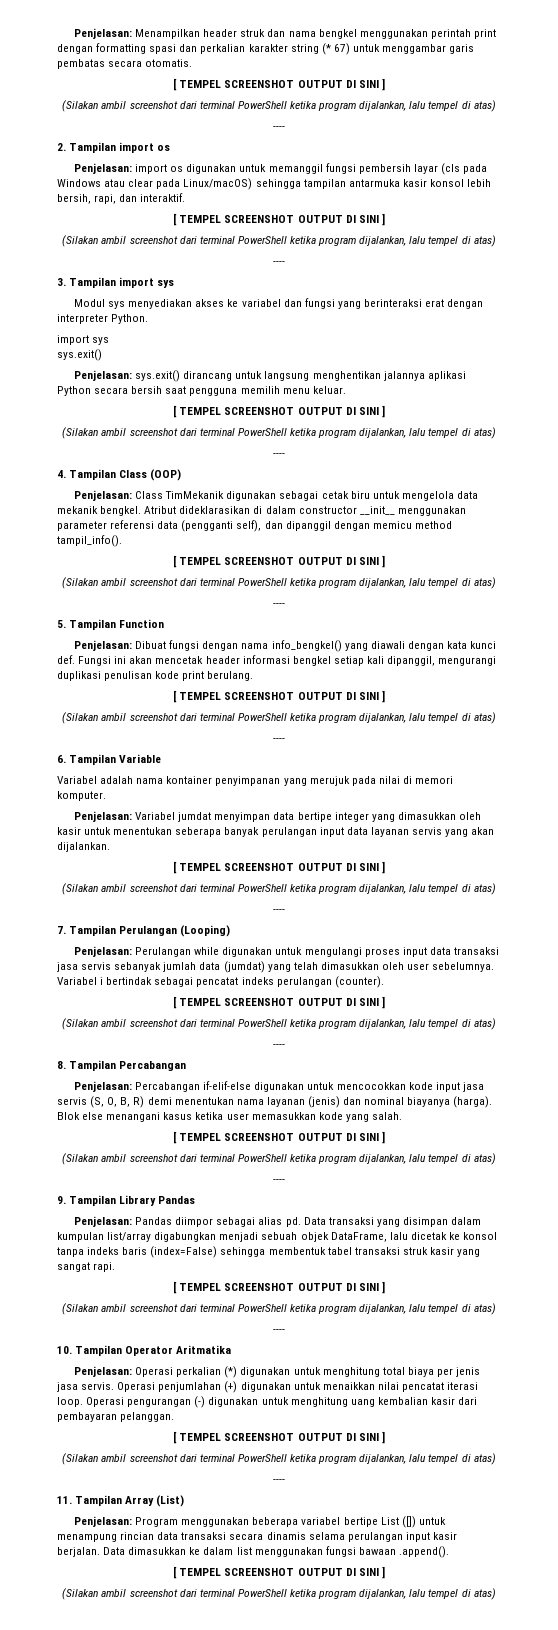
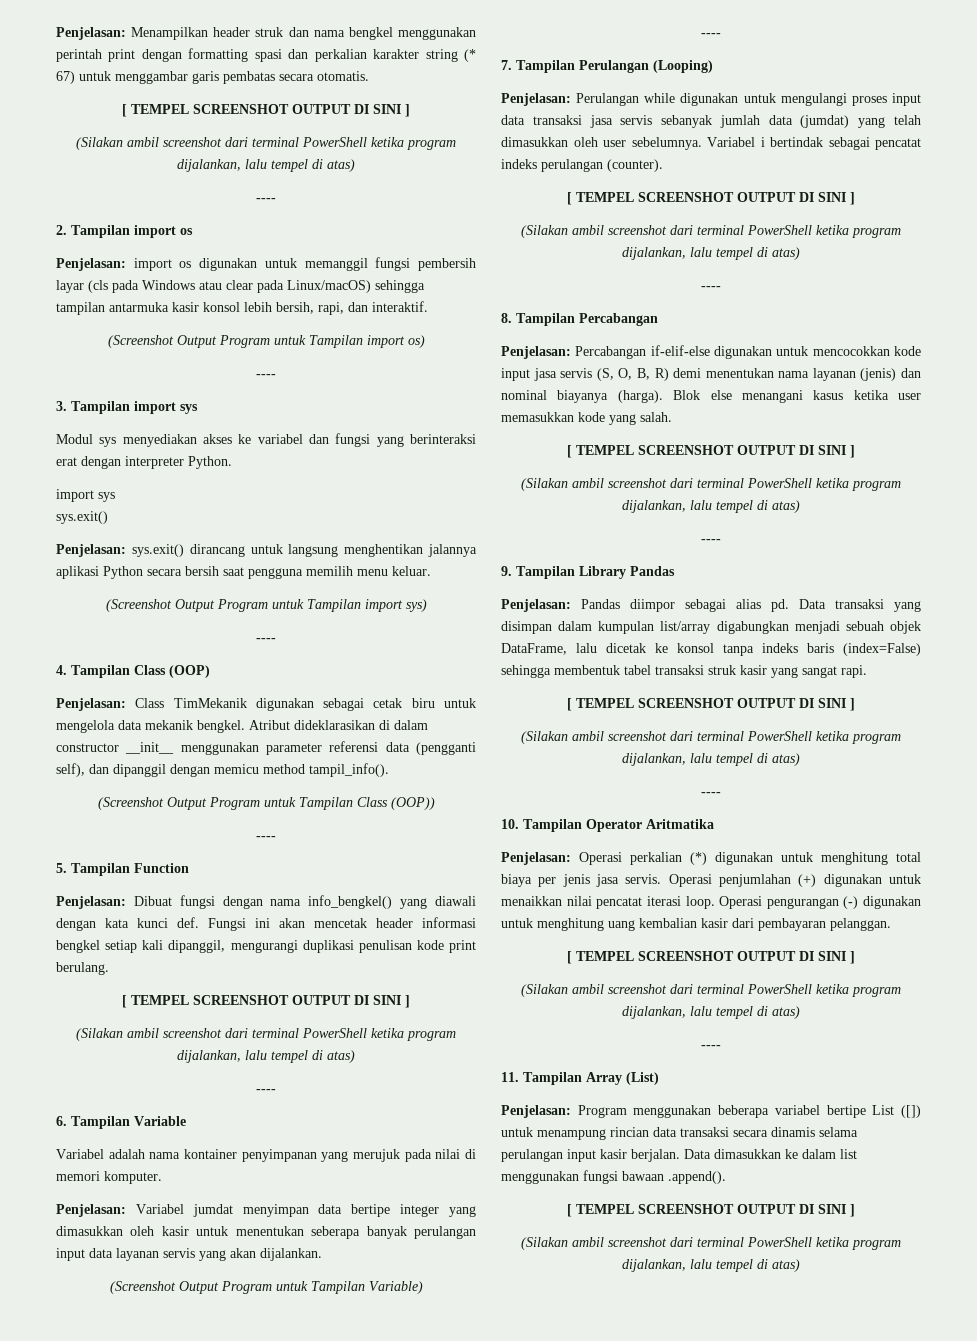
  Penjelasan: import os digunakan untuk memanggil fungsi pembersih layar (cls pada Windows atau clear pada Linux/macOS) sehingga tampilan antarmuka kasir konsol lebih bersih, rapi, dan interaktif.
- [ TEMPEL SCREENSHOT OUTPUT DI SINI ]
- (Silakan ambil screenshot dari terminal PowerShell ketika program dijalankan, lalu tempel di atas)
+ (Screenshot Output Program untuk Tampilan import os)
  Penjelasan: sys.exit() dirancang untuk langsung menghentikan jalannya aplikasi Python secara bersih saat pengguna memilih menu keluar.
- [ TEMPEL SCREENSHOT OUTPUT DI SINI ]
- (Silakan ambil screenshot dari terminal PowerShell ketika program dijalankan, lalu tempel di atas)
+ (Screenshot Output Program untuk Tampilan import sys)
  Atribut dideklarasikan di dalam constructor __init__ menggunakan parameter referensi data (pengganti self), dan dipanggil dengan memicu method tampil_info().
- [ TEMPEL SCREENSHOT OUTPUT DI SINI ]
- (Silakan ambil screenshot dari terminal PowerShell ketika program dijalankan, lalu tempel di atas)
+ (Screenshot Output Program untuk Tampilan Class (OOP))
  Penjelasan: Variabel jumdat menyimpan data bertipe integer yang dimasukkan oleh kasir untuk menentukan seberapa banyak perulangan input data layanan servis yang akan dijalankan.
- [ TEMPEL SCREENSHOT OUTPUT DI SINI ]
- (Silakan ambil screenshot dari terminal PowerShell ketika program dijalankan, lalu tempel di atas)
+ (Screenshot Output Program untuk Tampilan Variable)

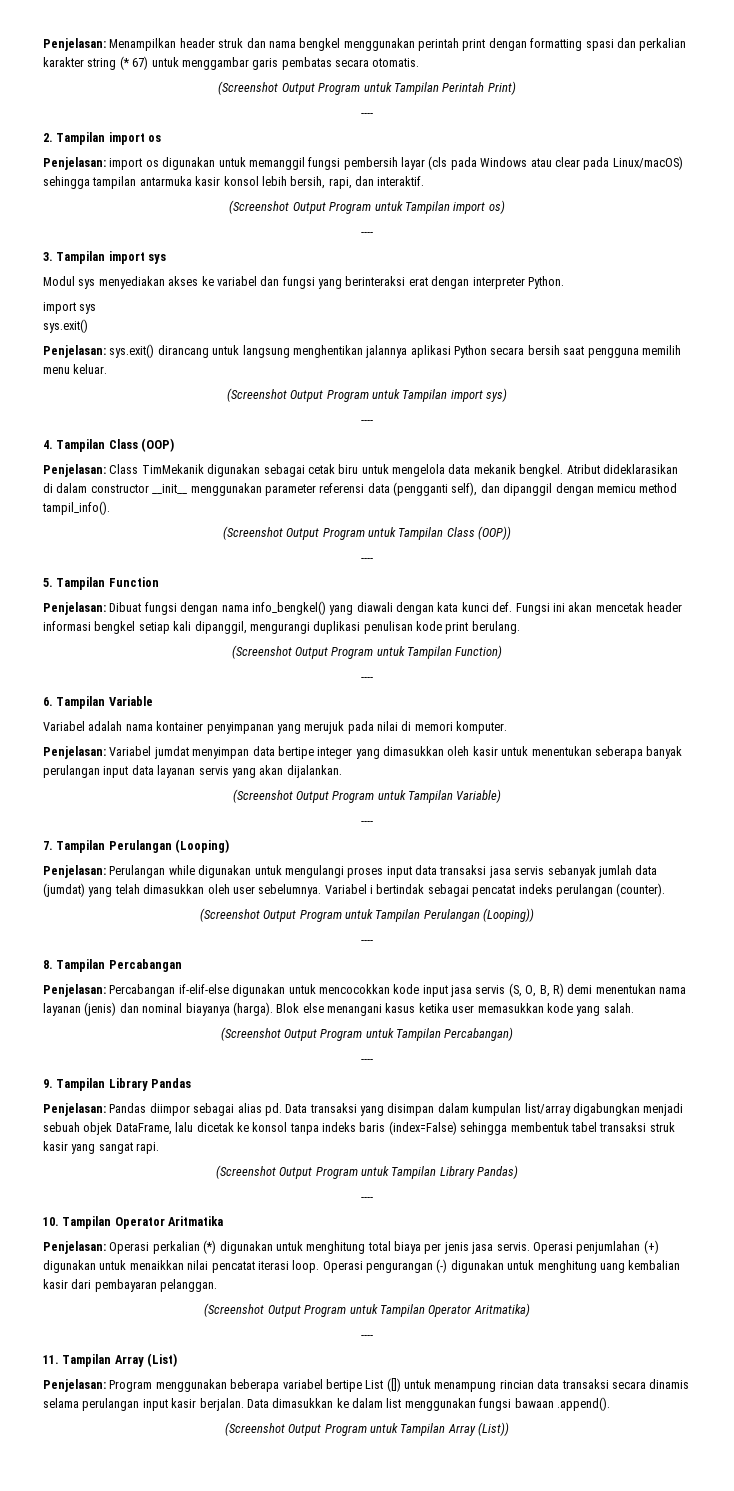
  Penjelasan: Menampilkan header struk dan nama bengkel menggunakan perintah print dengan formatting spasi dan perkalian karakter string (* 67) untuk menggambar garis pembatas secara otomatis.
- [ TEMPEL SCREENSHOT OUTPUT DI SINI ]
- (Silakan ambil screenshot dari terminal PowerShell ketika program dijalankan, lalu tempel di atas)
+ (Screenshot Output Program untuk Tampilan Perintah Print)
  Fungsi ini akan mencetak header informasi bengkel setiap kali dipanggil, mengurangi duplikasi penulisan kode print berulang.
- [ TEMPEL SCREENSHOT OUTPUT DI SINI ]
- (Silakan ambil screenshot dari terminal PowerShell ketika program dijalankan, lalu tempel di atas)
+ (Screenshot Output Program untuk Tampilan Function)
  Variabel i bertindak sebagai pencatat indeks perulangan (counter).
- [ TEMPEL SCREENSHOT OUTPUT DI SINI ]
- (Silakan ambil screenshot dari terminal PowerShell ketika program dijalankan, lalu tempel di atas)
+ (Screenshot Output Program untuk Tampilan Perulangan (Looping))
  Blok else menangani kasus ketika user memasukkan kode yang salah.
- [ TEMPEL SCREENSHOT OUTPUT DI SINI ]
- (Silakan ambil screenshot dari terminal PowerShell ketika program dijalankan, lalu tempel di atas)
+ (Screenshot Output Program untuk Tampilan Percabangan)
  Data transaksi yang disimpan dalam kumpulan list/array digabungkan menjadi sebuah objek DataFrame, lalu dicetak ke konsol tanpa indeks baris (index=False) sehingga membentuk tabel transaksi struk kasir yang sangat rapi.
- [ TEMPEL SCREENSHOT OUTPUT DI SINI ]
- (Silakan ambil screenshot dari terminal PowerShell ketika program dijalankan, lalu tempel di atas)
+ (Screenshot Output Program untuk Tampilan Library Pandas)
  Operasi pengurangan (-) digunakan untuk menghitung uang kembalian kasir dari pembayaran pelanggan.
- [ TEMPEL SCREENSHOT OUTPUT DI SINI ]
- (Silakan ambil screenshot dari terminal PowerShell ketika program dijalankan, lalu tempel di atas)
+ (Screenshot Output Program untuk Tampilan Operator Aritmatika)
  Data dimasukkan ke dalam list menggunakan fungsi bawaan .append().
- [ TEMPEL SCREENSHOT OUTPUT DI SINI ]
- (Silakan ambil screenshot dari terminal PowerShell ketika program dijalankan, lalu tempel di atas)
+ (Screenshot Output Program untuk Tampilan Array (List))

